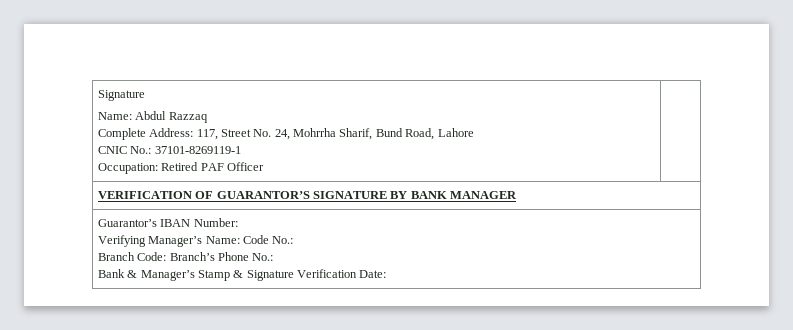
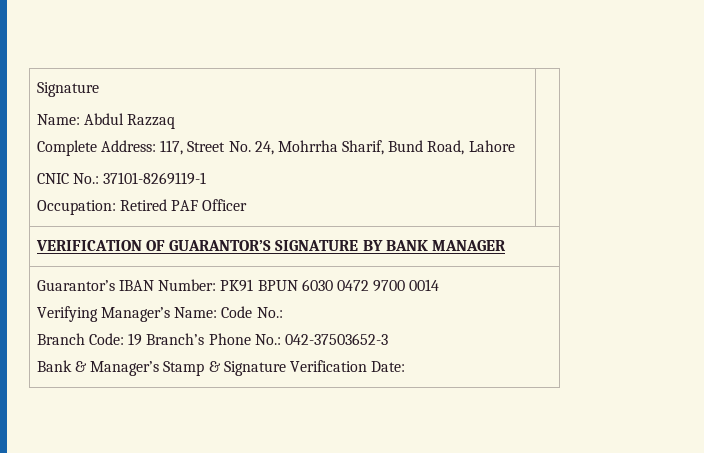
- Guarantor’s IBAN Number:
+ Guarantor’s IBAN Number: PK91 BPUN 6030 0472 9700 0014
  Verifying Manager’s Name: Code No.:
- Branch Code: Branch’s Phone No.:
+ Branch Code: 19 Branch’s Phone No.: 042-37503652-3

